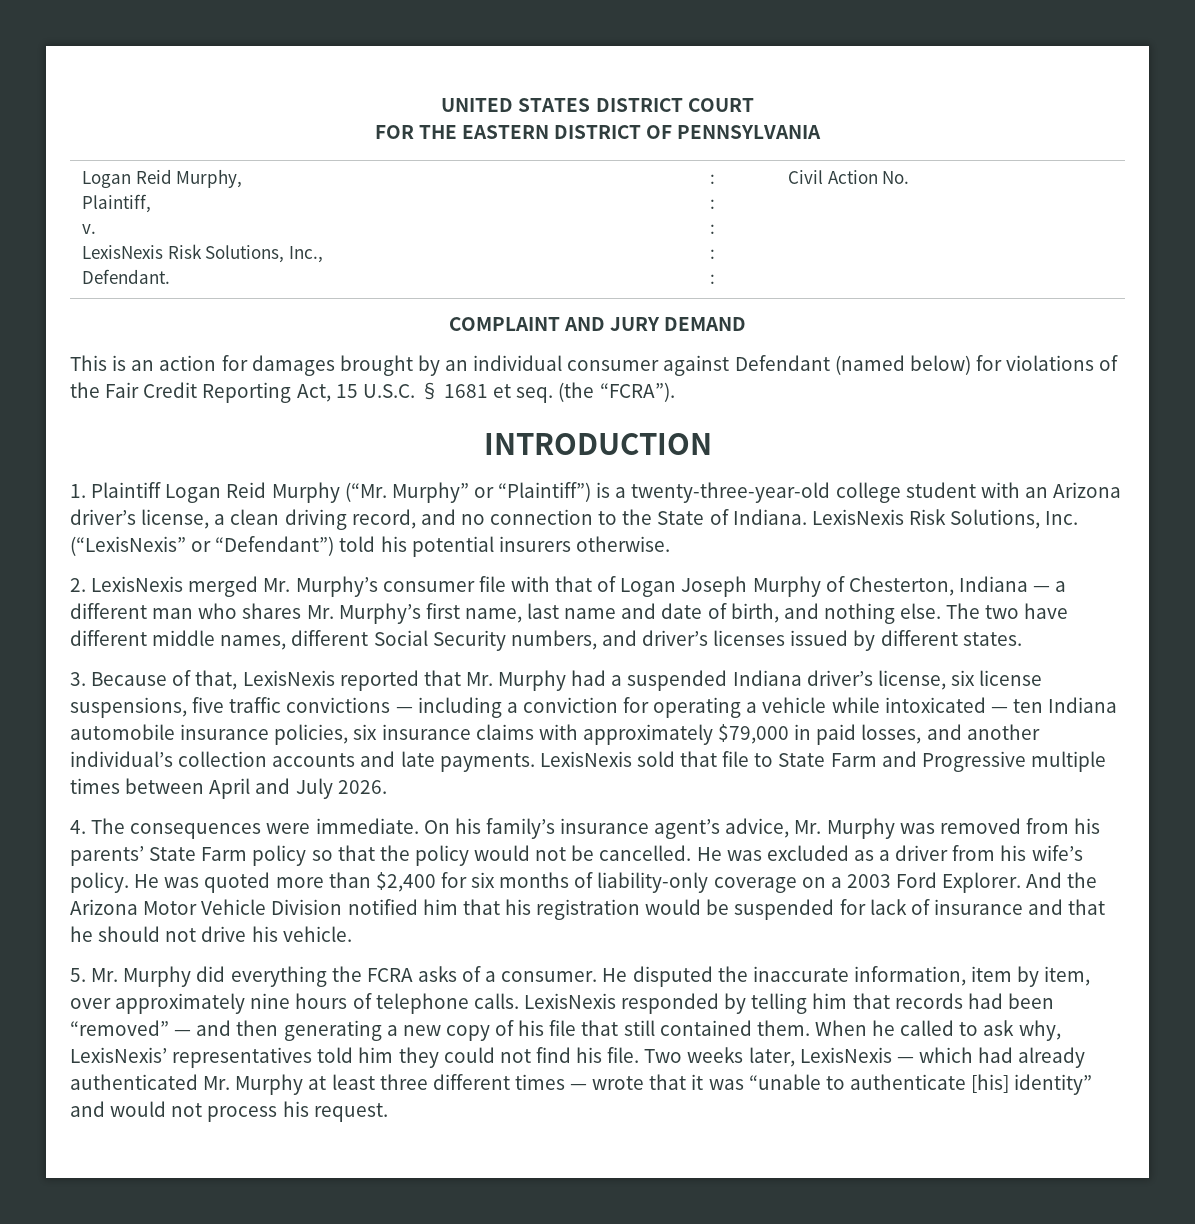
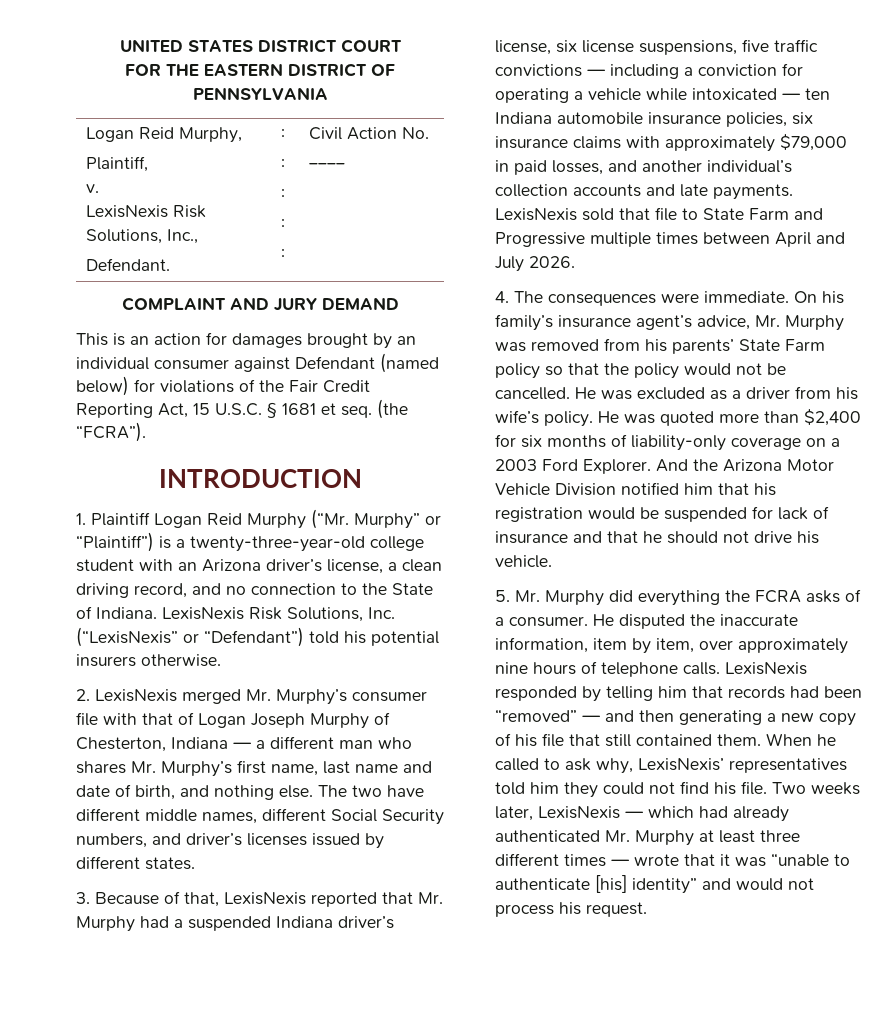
  Logan Reid Murphy,
  Plaintiff,
  v.
  LexisNexis Risk Solutions, Inc.,
  Defendant. | :
  :
  :
  :
- : | Civil Action No.
+ : | Civil Action No. ____

